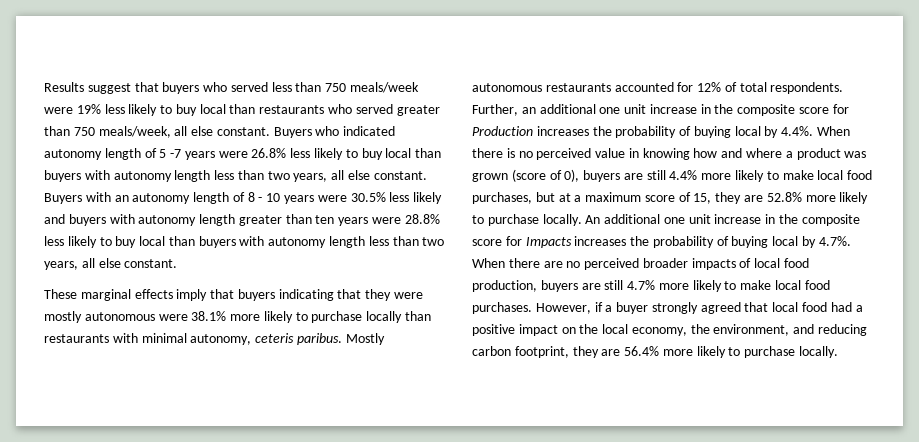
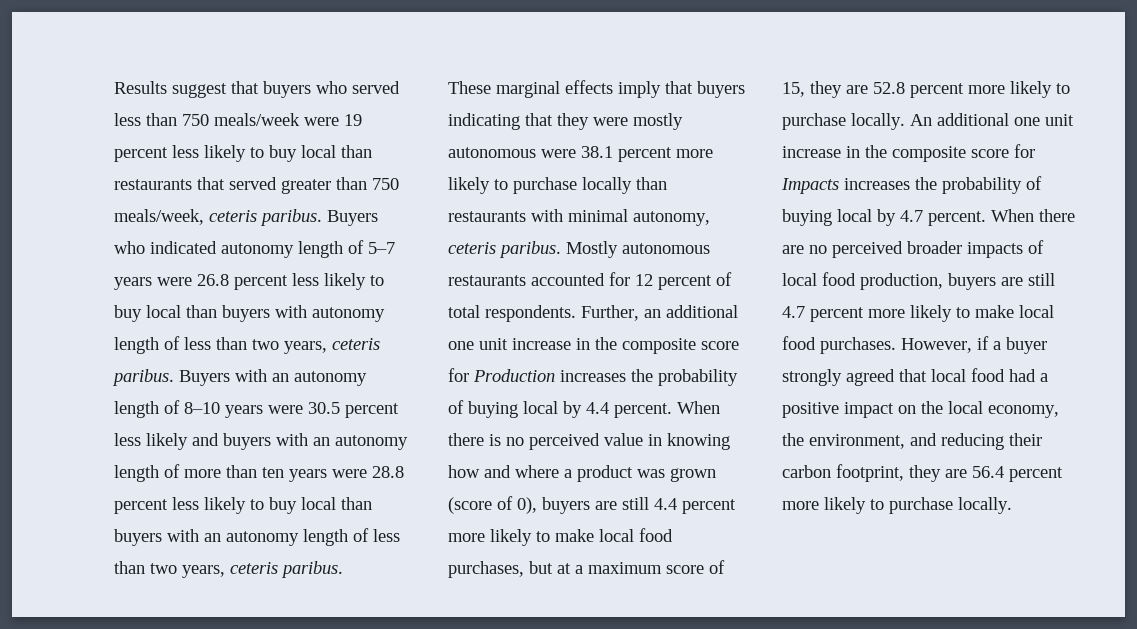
- Results suggest that buyers who served less than 750 meals/week were 19% less likely to buy local than restaurants who served greater than 750 meals/week, all else constant.
+ Results suggest that buyers who served less than 750 meals/week were 19 percent less likely to buy local than restaurants that served greater than 750 meals/week, ceteris paribus.
- Buyers who indicated autonomy length of 5 -7 years were 26.8% less likely to buy local than buyers with autonomy length less than two years, all else constant.
+ Buyers who indicated autonomy length of 5–7 years were 26.8 percent less likely to buy local than buyers with autonomy length of less than two years, ceteris paribus.
- Buyers with an autonomy length of 8 - 10 years were 30.5% less likely and buyers with autonomy length greater than ten years were 28.8% less likely to buy local than buyers with autonomy length less than two years, all else constant.
+ Buyers with an autonomy length of 8–10 years were 30.5 percent less likely and buyers with an autonomy length of more than ten years were 28.8 percent less likely to buy local than buyers with an autonomy length of less than two years, ceteris paribus.
- These marginal effects imply that buyers indicating that they were mostly autonomous were 38.1% more likely to purchase locally than restaurants with minimal autonomy, ceteris paribus.
+ These marginal effects imply that buyers indicating that they were mostly autonomous were 38.1 percent more likely to purchase locally than restaurants with minimal autonomy, ceteris paribus.
- Mostly autonomous restaurants accounted for 12% of total respondents.
+ Mostly autonomous restaurants accounted for 12 percent of total respondents.
- Further, an additional one unit increase in the composite score for Production increases the probability of buying local by 4.4%. When there is no perceived value in knowing how and where a product was grown (score of 0), buyers are still 4.4% more likely to make local food purchases, but at a maximum score of 15, they are 52.8% more likely to purchase locally.
+ Further, an additional one unit increase in the composite score for Production increases the probability of buying local by 4.4 percent. When there is no perceived value in knowing how and where a product was grown (score of 0), buyers are still 4.4 percent more likely to make local food purchases, but at a maximum score of 15, they are 52.8 percent more likely to purchase locally.
- An additional one unit increase in the composite score for Impacts increases the probability of buying local by 4.7%. When there are no perceived broader impacts of local food production, buyers are still 4.7% more likely to make local food purchases.
+ An additional one unit increase in the composite score for Impacts increases the probability of buying local by 4.7 percent. When there are no perceived broader impacts of local food production, buyers are still 4.7 percent more likely to make local food purchases.
- However, if a buyer strongly agreed that local food had a positive impact on the local economy, the environment, and reducing carbon footprint, they are 56.4% more likely to purchase locally.
+ However, if a buyer strongly agreed that local food had a positive impact on the local economy, the environment, and reducing their carbon footprint, they are 56.4 percent more likely to purchase locally.

